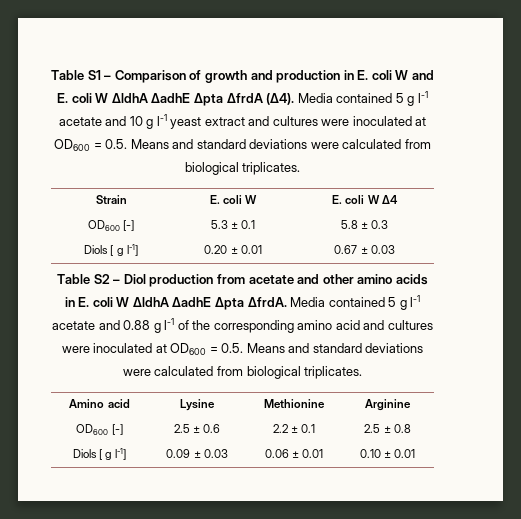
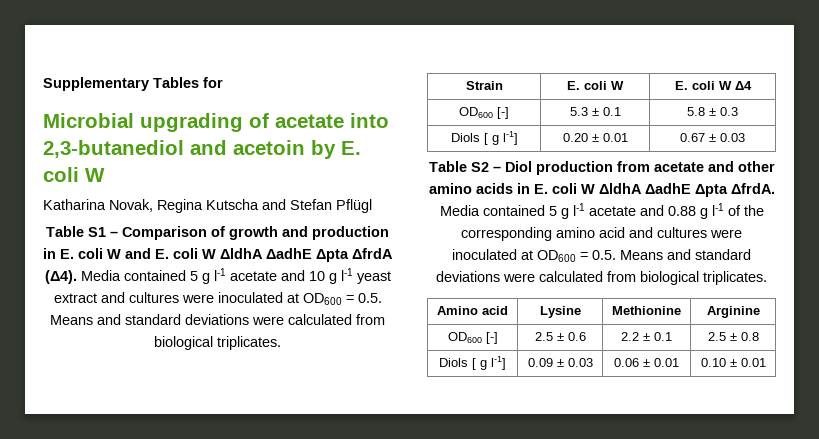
+ Supplementary Tables for
+ Microbial upgrading of acetate into 2,3-butanediol and acetoin by E. coli W
+ Katharina Novak, Regina Kutscha and Stefan Pflügl

